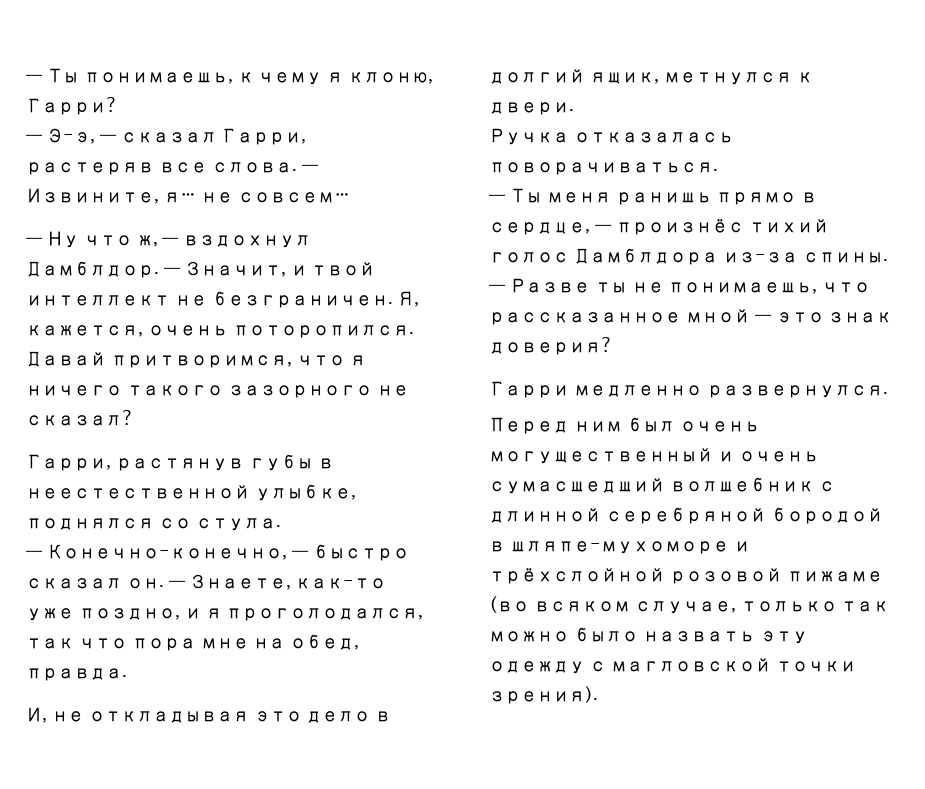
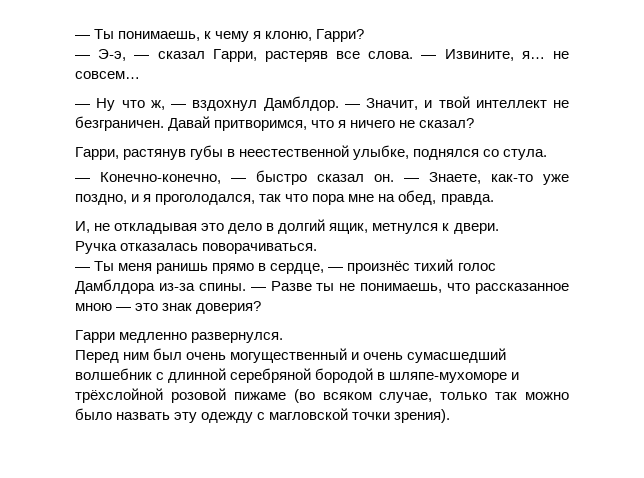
- Я, кажется, очень поторопился.
- Давай притворимся, что я ничего такого зазорного не сказал?
+ Давай притворимся, что я ничего не сказал?
- — Разве ты не понимаешь, что рассказанное мной — это знак доверия?
+ — Разве ты не понимаешь, что рассказанное мною — это знак доверия?

